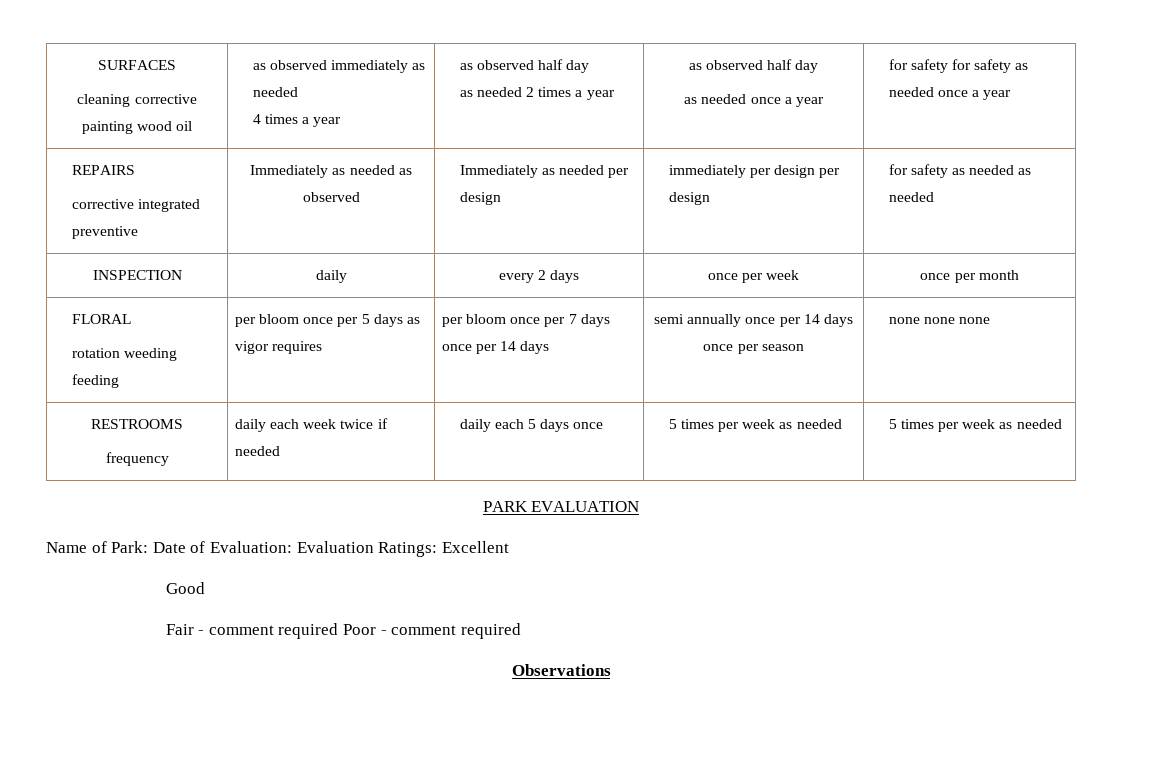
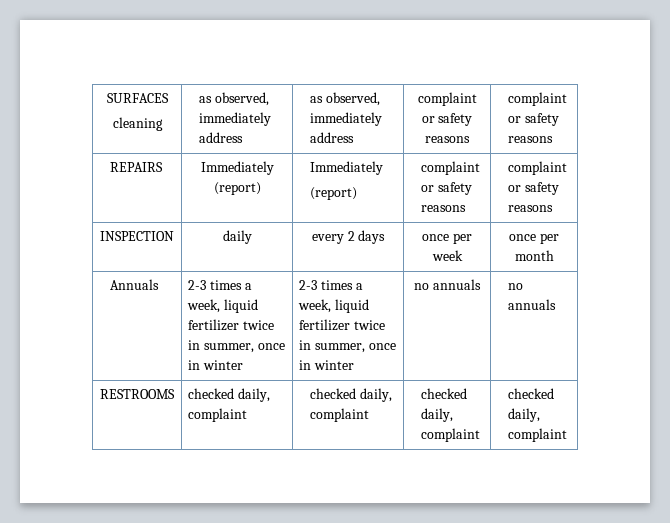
- cleaning corrective painting wood oil | as observed immediately as needed
- 4 times a year | as observed half day
- as needed 2 times a year | as observed half day
- as needed once a year | for safety for safety as needed once a year
- REPAIRS
- corrective integrated preventive | Immediately as needed as observed | Immediately as needed per design | immediately per design per design | for safety as needed as needed
+ cleaning | as observed, immediately address | as observed, immediately address | complaint or safety reasons | complaint or safety reasons
+ REPAIRS | Immediately (report) | Immediately
+ (report) | complaint or safety reasons | complaint or safety reasons
- FLORAL
- rotation weeding feeding | per bloom once per 5 days as vigor requires | per bloom once per 7 days once per 14 days | semi annually once per 14 days once per season | none none none
- RESTROOMS
- frequency | daily each week twice if needed | daily each 5 days once | 5 times per week as needed | 5 times per week as needed
- PARK EVALUATION
- Name of Park: Date of Evaluation: Evaluation Ratings: Excellent
- Good
- Fair - comment required Poor - comment required
- Observations
+ Annuals | 2-3 times a week, liquid fertilizer twice in summer, once in winter | 2-3 times a week, liquid fertilizer twice in summer, once in winter | no annuals | no annuals
+ RESTROOMS | checked daily, complaint | checked daily, complaint | checked daily, complaint | checked daily, complaint

